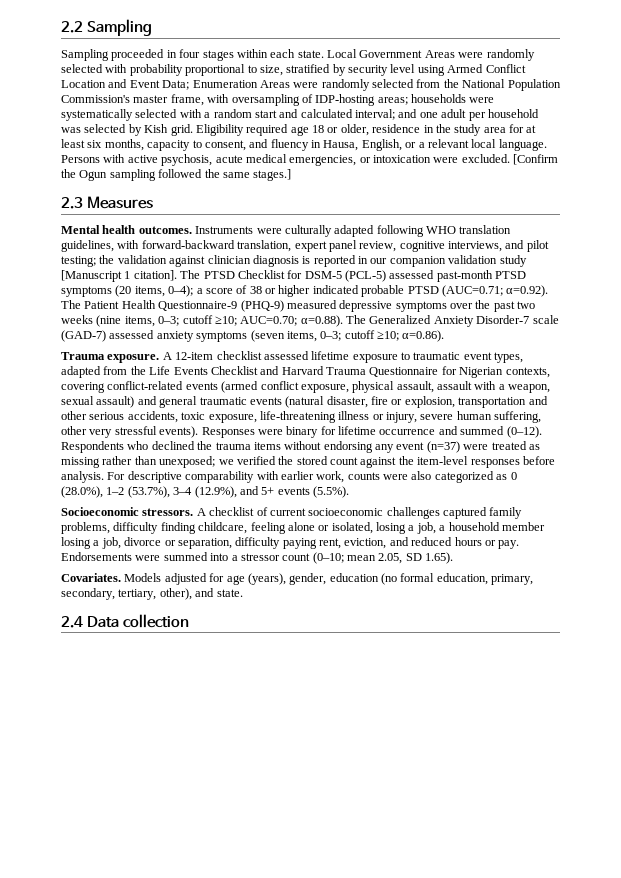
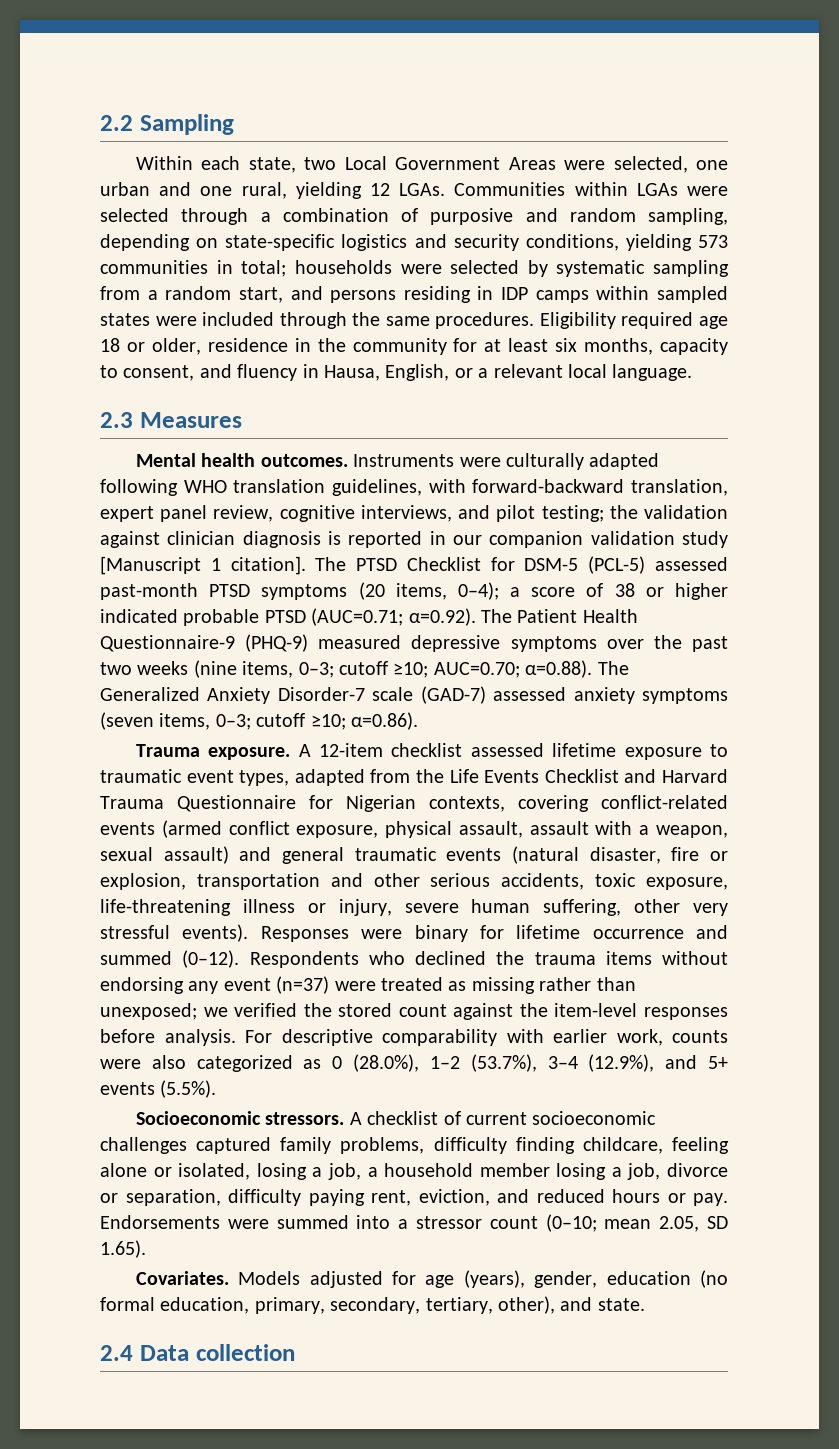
- Sampling proceeded in four stages within each state. Local Government Areas were randomly selected with probability proportional to size, stratified by security level using Armed Conflict Location and Event Data; Enumeration Areas were randomly selected from the National Population Commission's master frame, with oversampling of IDP-hosting areas; households were systematically selected with a random start and calculated interval; and one adult per household was selected by Kish grid.
+ Within each state, two Local Government Areas were selected, one urban and one rural, yielding 12 LGAs. Communities within LGAs were selected through a combination of purposive and random sampling, depending on state-specific logistics and security conditions, yielding 573 communities in total; households were selected by systematic sampling from a random start, and persons residing in IDP camps within sampled states were included through the same procedures.
- Eligibility required age 18 or older, residence in the study area for at least six months, capacity to consent, and fluency in Hausa, English, or a relevant local language. Persons with active psychosis, acute medical emergencies, or intoxication were excluded. [Confirm the Ogun sampling followed the same stages.]
+ Eligibility required age 18 or older, residence in the community for at least six months, capacity to consent, and fluency in Hausa, English, or a relevant local language.

